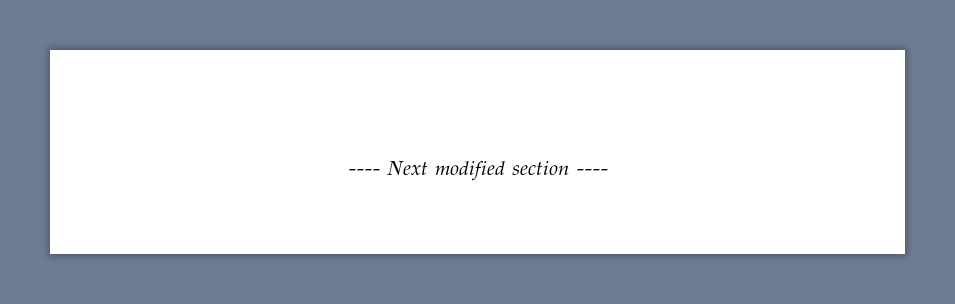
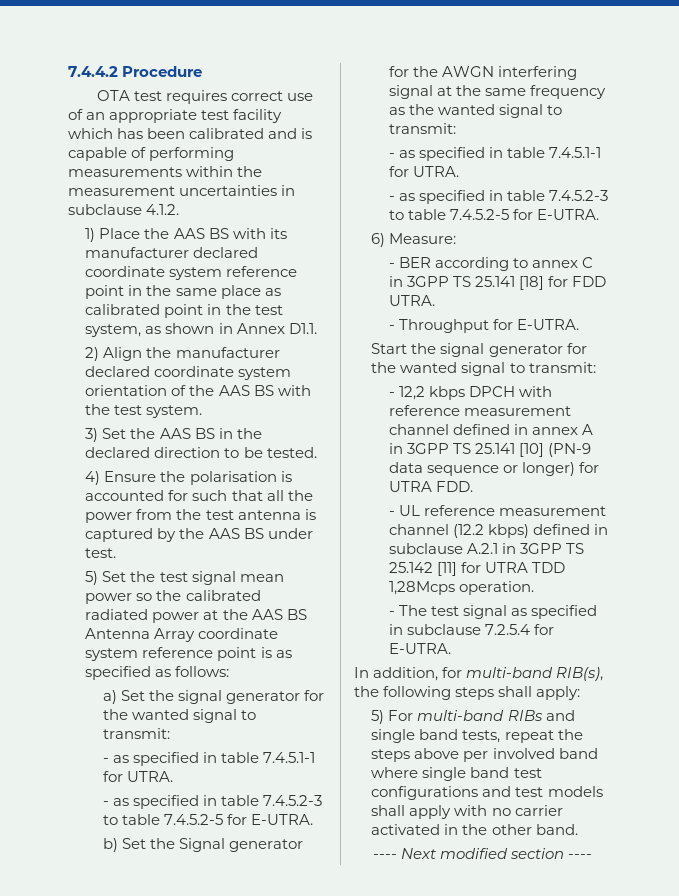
+ 7.4.4.2 Procedure
+ OTA test requires correct use of an appropriate test facility which has been calibrated and is capable of performing measurements within the measurement uncertainties in subclause 4.1.2.
+ 1) Place the AAS BS with its manufacturer declared coordinate system reference point in the same place as calibrated point in the test system, as shown in Annex D1.1.
+ 2) Align the manufacturer declared coordinate system orientation of the AAS BS with the test system.
+ 3) Set the AAS BS in the declared direction to be tested.
+ 4) Ensure the polarisation is accounted for such that all the power from the test antenna is captured by the AAS BS under test.
+ 5) Set the test signal mean power so the calibrated radiated power at the AAS BS Antenna Array coordinate system reference point is as specified as follows:
+ a) Set the signal generator for the wanted signal to transmit:
+ - as specified in table 7.4.5.1-1 for UTRA.
+ - as specified in table 7.4.5.2-3 to table 7.4.5.2-5 for E-UTRA.
+ b) Set the Signal generator for the AWGN interfering signal at the same frequency as the wanted signal to transmit:
+ - as specified in table 7.4.5.1-1 for UTRA.
+ - as specified in table 7.4.5.2-3 to table 7.4.5.2-5 for E-UTRA.
+ 6) Measure:
+ - BER according to annex C in 3GPP TS 25.141 [18] for FDD UTRA.
+ - Throughput for E-UTRA.
+ Start the signal generator for the wanted signal to transmit:
+ - 12,2 kbps DPCH with reference measurement channel defined in annex A in 3GPP TS 25.141 [10] (PN-9 data sequence or longer) for UTRA FDD.
+ - UL reference measurement channel (12.2 kbps) defined in subclause A.2.1 in 3GPP TS 25.142 [11] for UTRA TDD 1,28Mcps operation.
+ - The test signal as specified in subclause 7.2.5.4 for E-UTRA.
+ In addition, for multi-band RIB(s), the following steps shall apply:
+ 5) For multi-band RIBs and single band tests, repeat the steps above per involved band where single band test configurations and test models shall apply with no carrier activated in the other band.

